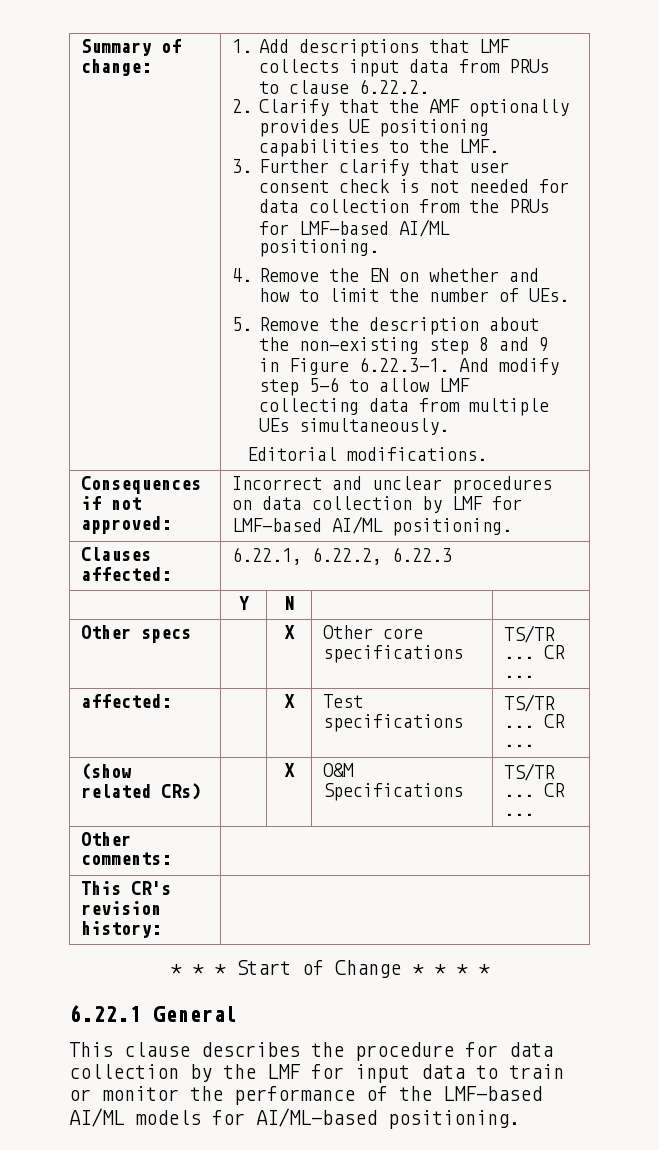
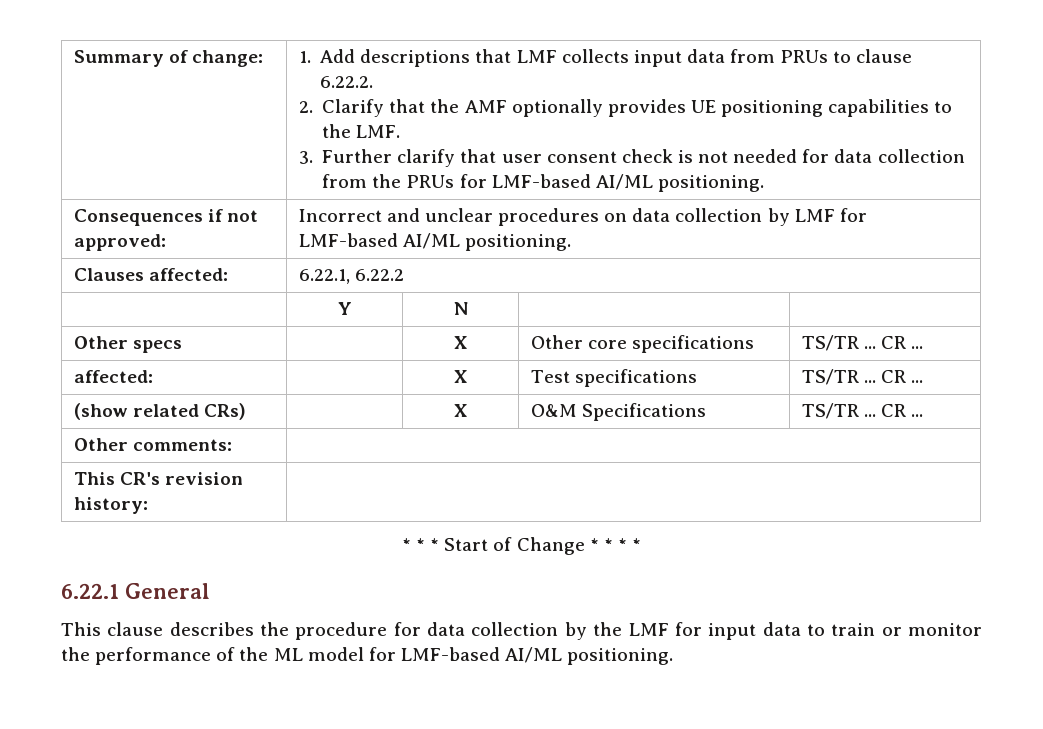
- 4. Remove the EN on whether and how to limit the number of UEs.
- 5. Remove the description about the non-existing step 8 and 9 in Figure 6.22.3-1. And modify step 5-6 to allow LMF collecting data from multiple UEs simultaneously.
- Editorial modifications.
- Clauses affected: | 6.22.1, 6.22.2, 6.22.3
+ Clauses affected: | 6.22.1, 6.22.2
- This clause describes the procedure for data collection by the LMF for input data to train or monitor the performance of the LMF-based AI/ML models for AI/ML-based positioning.
+ This clause describes the procedure for data collection by the LMF for input data to train or monitor the performance of the ML model for LMF-based AI/ML positioning.

